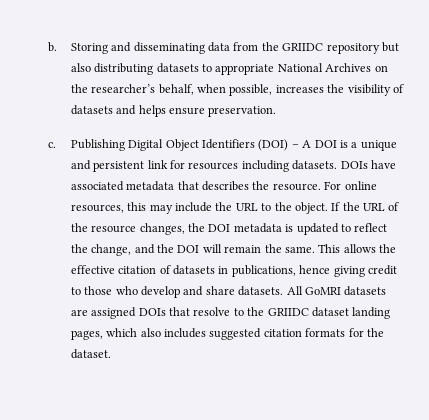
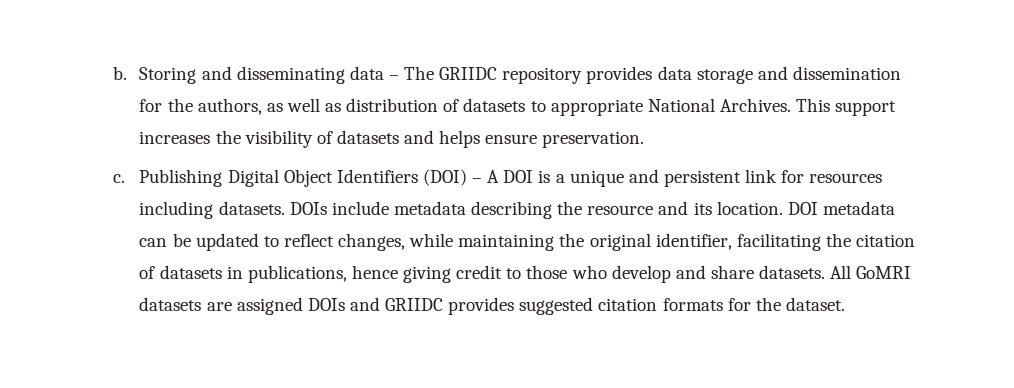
- Storing and disseminating data from the GRIIDC repository but also distributing datasets to appropriate National Archives on the researcher’s behalf, when possible, increases the visibility of datasets and helps ensure preservation.
+ Storing and disseminating data – The GRIIDC repository provides data storage and dissemination for the authors, as well as distribution of datasets to appropriate National Archives. This support increases the visibility of datasets and helps ensure preservation.
- DOIs have associated metadata that describes the resource. For online resources, this may include the URL to the object. If the URL of the resource changes, the DOI metadata is updated to reflect the change, and the DOI will remain the same. This allows the effective citation of datasets in publications, hence giving credit to those who develop and share datasets.
+ DOIs include metadata describing the resource and its location. DOI metadata can be updated to reflect changes, while maintaining the original identifier, facilitating the citation of datasets in publications, hence giving credit to those who develop and share datasets.
- All GoMRI datasets are assigned DOIs that resolve to the GRIIDC dataset landing pages, which also includes suggested citation formats for the dataset.
+ All GoMRI datasets are assigned DOIs and GRIIDC provides suggested citation formats for the dataset.

